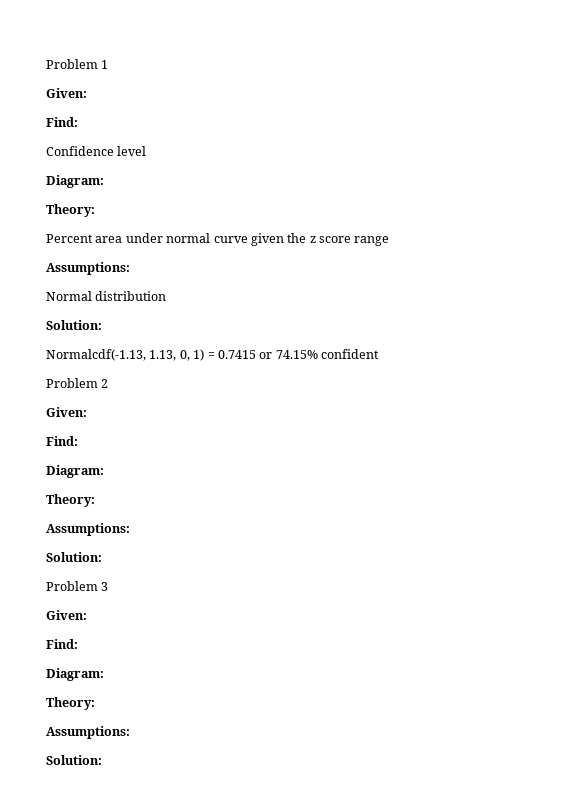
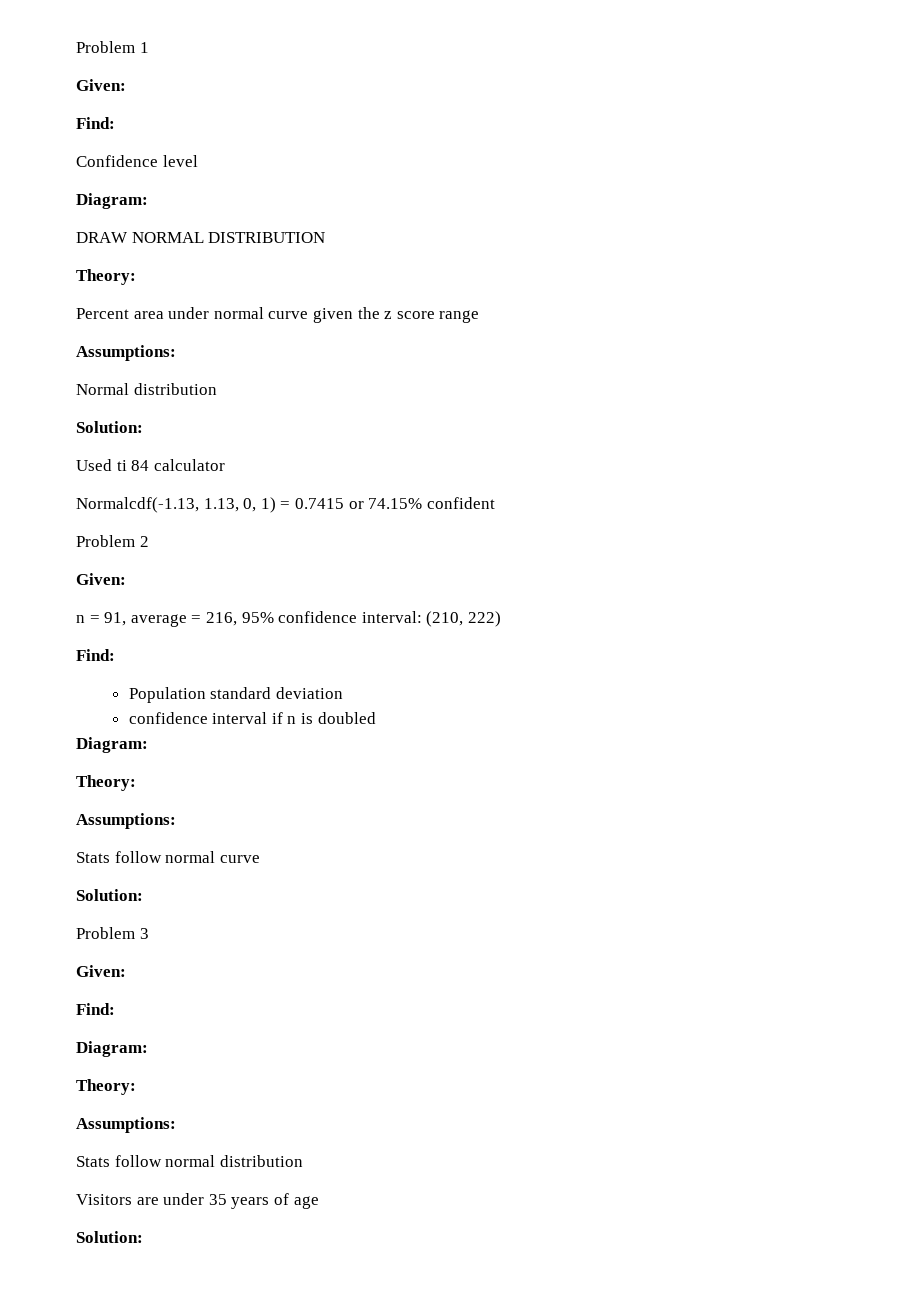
+ DRAW NORMAL DISTRIBUTION
+ Used ti 84 calculator
  Problem 2
  Given:
+ n = 91, average = 216, 95% confidence interval: (210, 222)
  Find:
+ Population standard deviation
+ confidence interval if n is doubled
  Diagram:
  Theory:
  Assumptions:
+ Stats follow normal curve
+ Stats follow normal distribution
+ Visitors are under 35 years of age

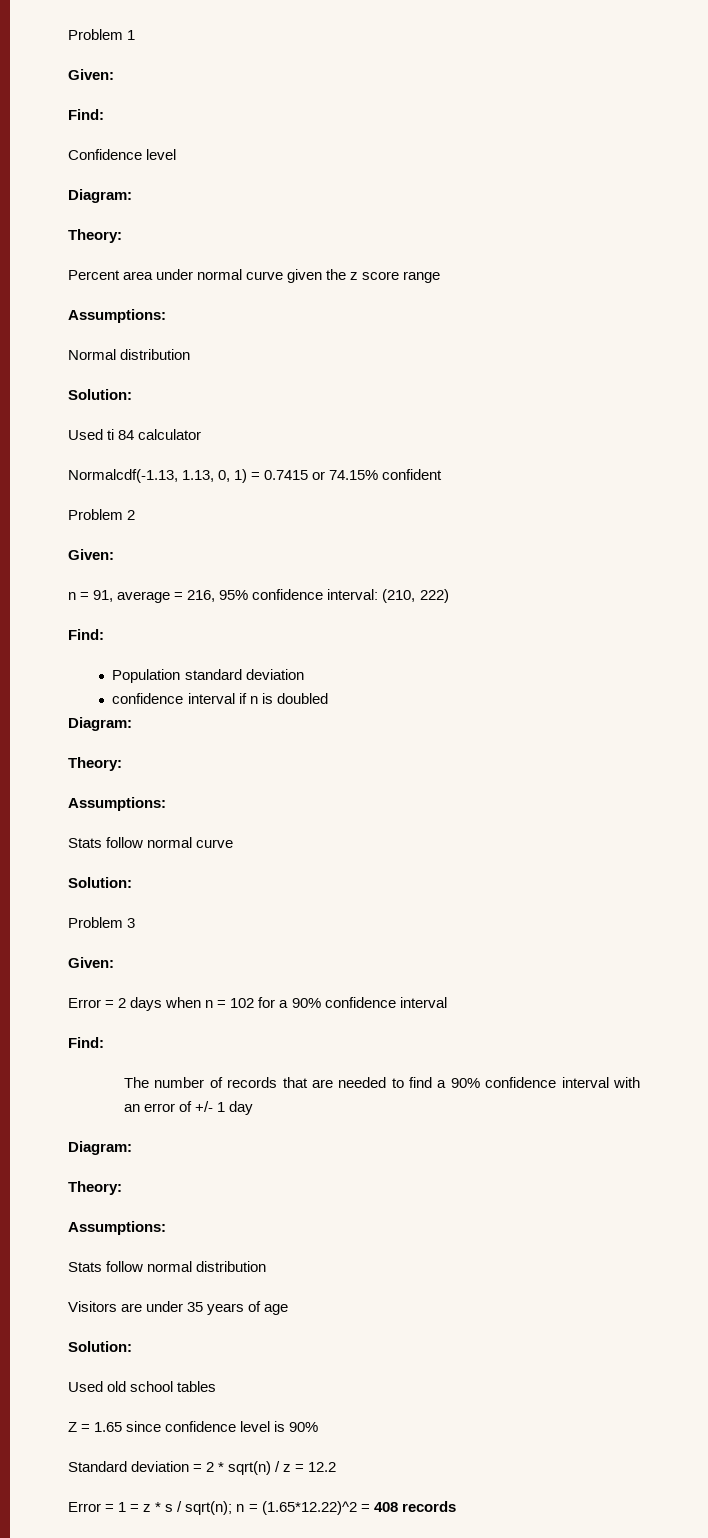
- DRAW NORMAL DISTRIBUTION
  Problem 3
  Given:
+ Error = 2 days when n = 102 for a 90% confidence interval
  Find:
+ The number of records that are needed to find a 90% confidence interval with an error of +/- 1 day
+ Used old school tables
+ Z = 1.65 since confidence level is 90%
+ Standard deviation = 2 * sqrt(n) / z = 12.2
+ Error = 1 = z * s / sqrt(n); n = (1.65*12.22)^2 = 408 records

